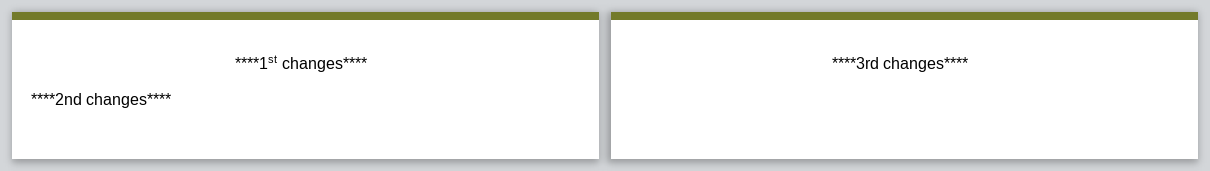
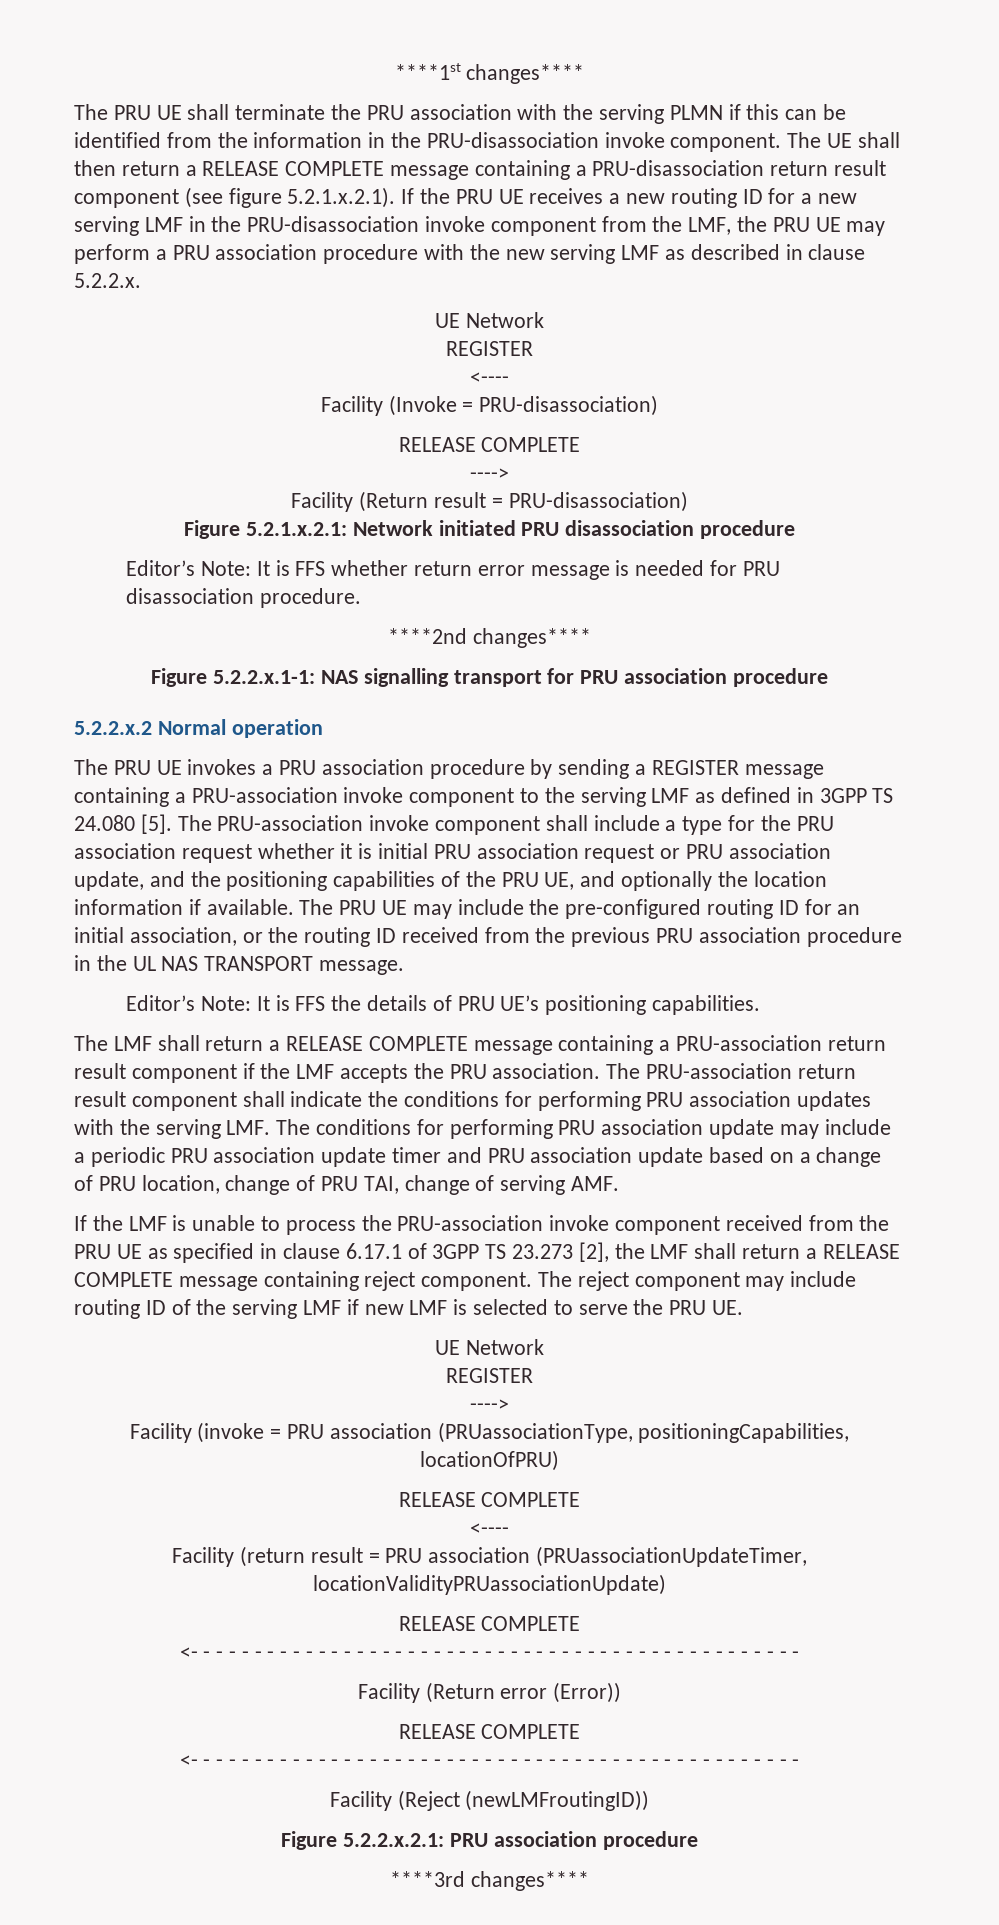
+ The PRU UE shall terminate the PRU association with the serving PLMN if this can be identified from the information in the PRU-disassociation invoke component. The UE shall then return a RELEASE COMPLETE message containing a PRU-disassociation return result component (see figure 5.2.1.x.2.1). If the PRU UE receives a new routing ID for a new serving LMF in the PRU-disassociation invoke component from the LMF, the PRU UE may perform a PRU association procedure with the new serving LMF as described in clause 5.2.2.x.
+ UE Network
+ REGISTER
+ <----
+ Facility (Invoke = PRU-disassociation)
+ RELEASE COMPLETE
+ ---->
+ Facility (Return result = PRU-disassociation)
+ Figure 5.2.1.x.2.1: Network initiated PRU disassociation procedure
+ Editor’s Note: It is FFS whether return error message is needed for PRU disassociation procedure.
  ****2nd changes****
+ Figure 5.2.2.x.1-1: NAS signalling transport for PRU association procedure
+ 5.2.2.x.2 Normal operation
+ The PRU UE invokes a PRU association procedure by sending a REGISTER message containing a PRU-association invoke component to the serving LMF as defined in 3GPP TS 24.080 [5]. The PRU-association invoke component shall include a type for the PRU association request whether it is initial PRU association request or PRU association update, and the positioning capabilities of the PRU UE, and optionally the location information if available. The PRU UE may include the pre-configured routing ID for an initial association, or the routing ID received from the previous PRU association procedure in the UL NAS TRANSPORT message.
+ Editor’s Note: It is FFS the details of PRU UE’s positioning capabilities.
+ The LMF shall return a RELEASE COMPLETE message containing a PRU-association return result component if the LMF accepts the PRU association. The PRU-association return result component shall indicate the conditions for performing PRU association updates with the serving LMF. The conditions for performing PRU association update may include a periodic PRU association update timer and PRU association update based on a change of PRU location, change of PRU TAI, change of serving AMF.
+ If the LMF is unable to process the PRU-association invoke component received from the PRU UE as specified in clause 6.17.1 of 3GPP TS 23.273 [2], the LMF shall return a RELEASE COMPLETE message containing reject component. The reject component may include routing ID of the serving LMF if new LMF is selected to serve the PRU UE.
+ UE Network
+ REGISTER
+ ---->
+ Facility (invoke = PRU association (PRUassociationType, positioningCapabilities, locationOfPRU)
+ RELEASE COMPLETE
+ <----
+ Facility (return result = PRU association (PRUassociationUpdateTimer, locationValidityPRUassociationUpdate)
+ RELEASE COMPLETE
+ <- - - - - - - - - - - - - - - - - - - - - - - - - - - - - - - - - - - - - - - - - - - - - - - -
+ Facility (Return error (Error))
+ RELEASE COMPLETE
+ <- - - - - - - - - - - - - - - - - - - - - - - - - - - - - - - - - - - - - - - - - - - - - - - -
+ Facility (Reject (newLMFroutingID))
+ Figure 5.2.2.x.2.1: PRU association procedure

